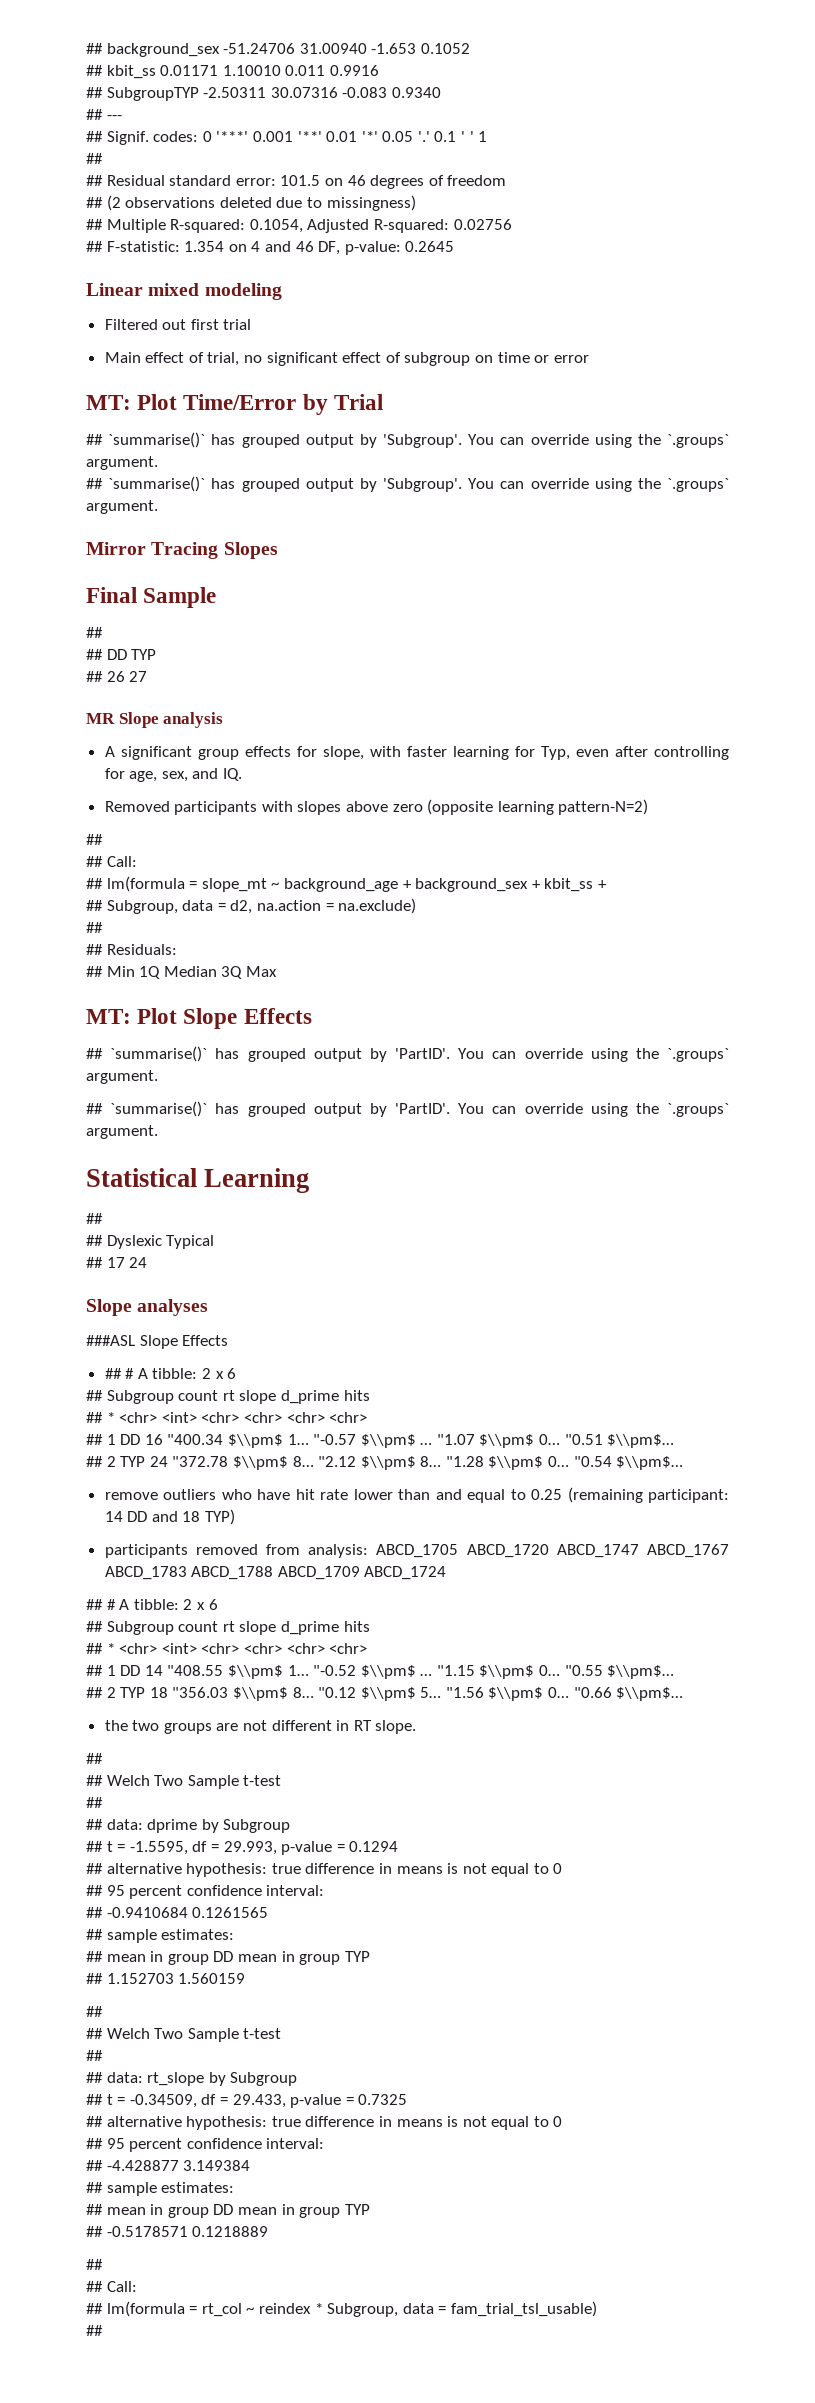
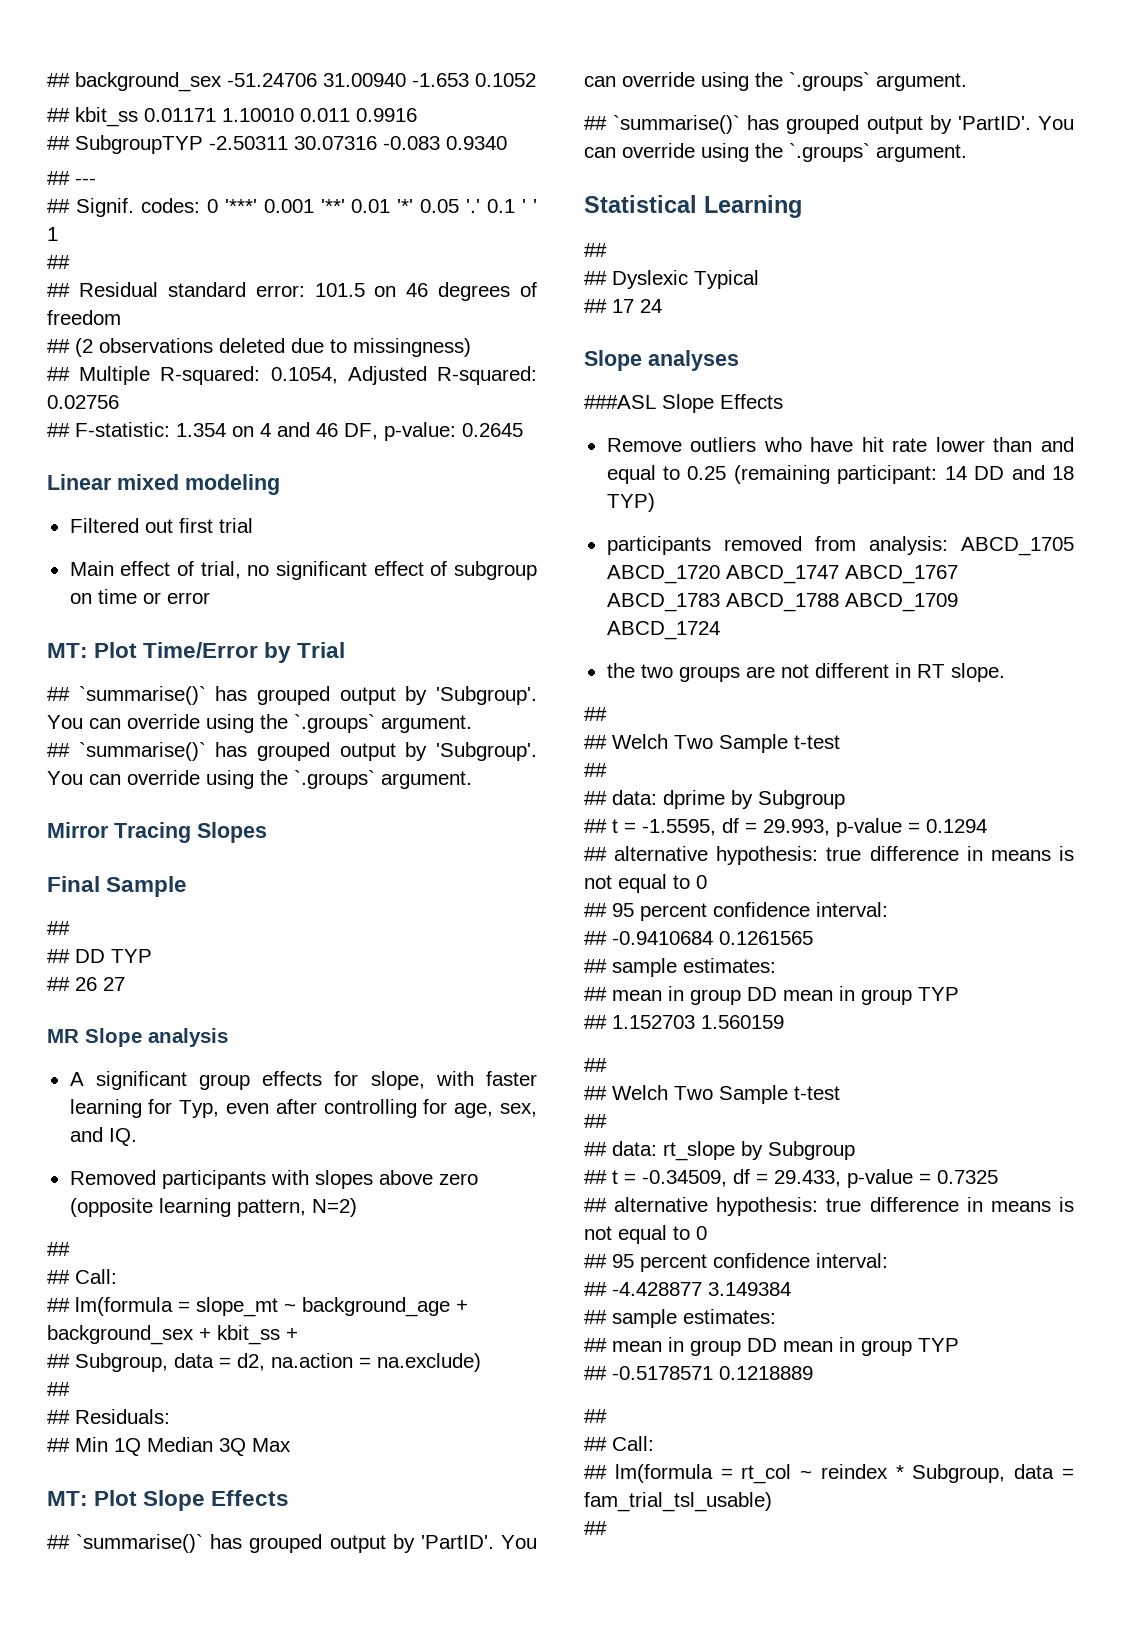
- Removed participants with slopes above zero (opposite learning pattern-N=2)
+ Removed participants with slopes above zero (opposite learning pattern, N=2)
  ###ASL Slope Effects
- ## # A tibble: 2 x 6
- ## Subgroup count rt slope d_prime hits
- ## * <chr> <int> <chr> <chr> <chr> <chr>
- ## 1 DD 16 "400.34 $\\pm$ 1… "-0.57 $\\pm$ … "1.07 $\\pm$ 0… "0.51 $\\pm$…
- ## 2 TYP 24 "372.78 $\\pm$ 8… "2.12 $\\pm$ 8… "1.28 $\\pm$ 0… "0.54 $\\pm$…
- remove outliers who have hit rate lower than and equal to 0.25 (remaining participant: 14 DD and 18 TYP)
+ Remove outliers who have hit rate lower than and equal to 0.25 (remaining participant: 14 DD and 18 TYP)
  participants removed from analysis: ABCD_1705 ABCD_1720 ABCD_1747 ABCD_1767 ABCD_1783 ABCD_1788 ABCD_1709 ABCD_1724
- ## # A tibble: 2 x 6
- ## Subgroup count rt slope d_prime hits
- ## * <chr> <int> <chr> <chr> <chr> <chr>
- ## 1 DD 14 "408.55 $\\pm$ 1… "-0.52 $\\pm$ … "1.15 $\\pm$ 0… "0.55 $\\pm$…
- ## 2 TYP 18 "356.03 $\\pm$ 8… "0.12 $\\pm$ 5… "1.56 $\\pm$ 0… "0.66 $\\pm$…

